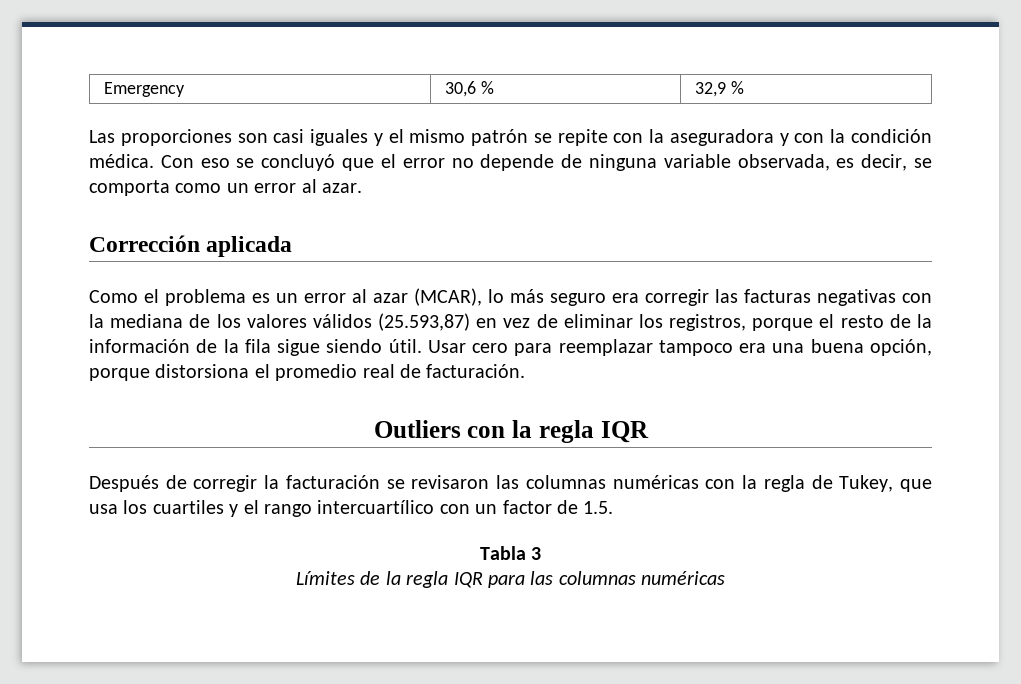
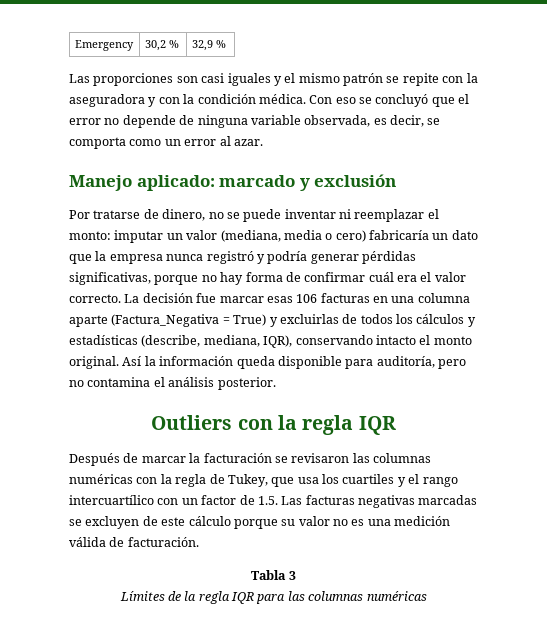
- Emergency | 30,6 % | 32,9 %
+ Emergency | 30,2 % | 32,9 %
- Corrección aplicada
- Como el problema es un error al azar (MCAR), lo más seguro era corregir las facturas negativas con la mediana de los valores válidos (25.593,87) en vez de eliminar los registros, porque el resto de la información de la fila sigue siendo útil. Usar cero para reemplazar tampoco era una buena opción, porque distorsiona el promedio real de facturación.
+ Manejo aplicado: marcado y exclusión
+ Por tratarse de dinero, no se puede inventar ni reemplazar el monto: imputar un valor (mediana, media o cero) fabricaría un dato que la empresa nunca registró y podría generar pérdidas significativas, porque no hay forma de confirmar cuál era el valor correcto. La decisión fue marcar esas 106 facturas en una columna aparte (Factura_Negativa = True) y excluirlas de todos los cálculos y estadísticas (describe, mediana, IQR), conservando intacto el monto original. Así la información queda disponible para auditoría, pero no contamina el análisis posterior.
- Después de corregir la facturación se revisaron las columnas numéricas con la regla de Tukey, que usa los cuartiles y el rango intercuartílico con un factor de 1.5.
+ Después de marcar la facturación se revisaron las columnas numéricas con la regla de Tukey, que usa los cuartiles y el rango intercuartílico con un factor de 1.5. Las facturas negativas marcadas se excluyen de este cálculo porque su valor no es una medición válida de facturación.

